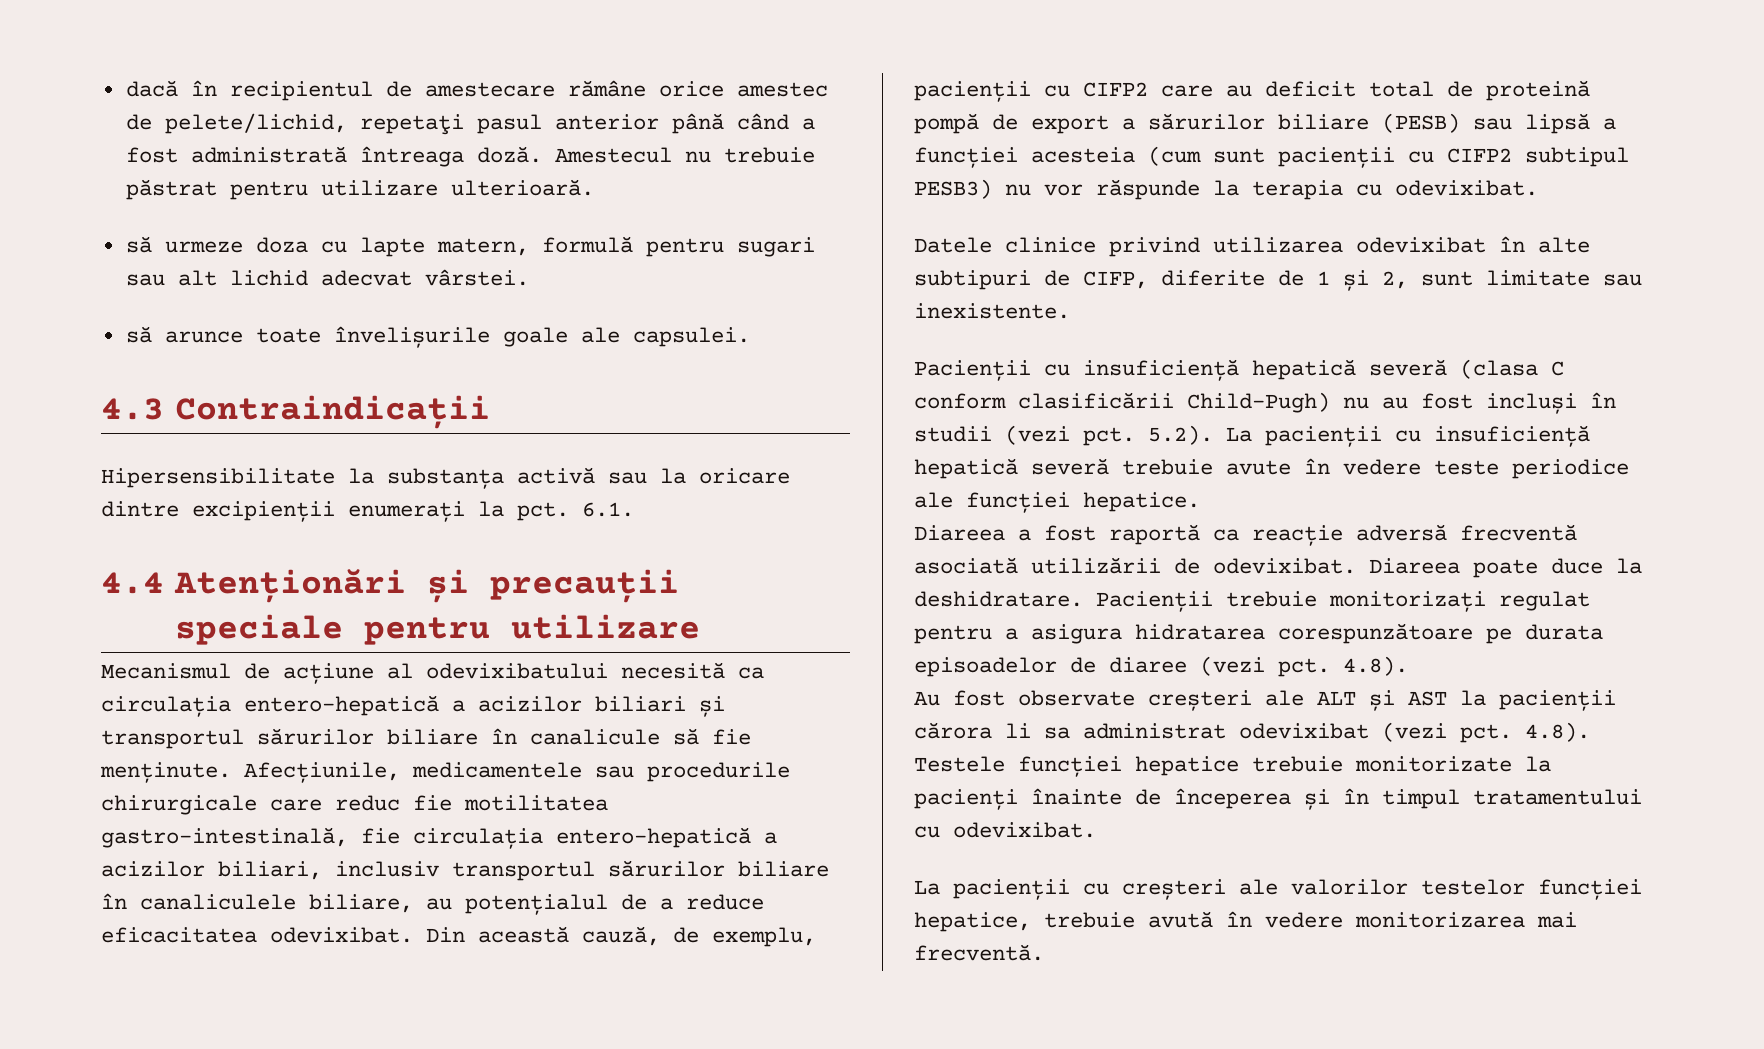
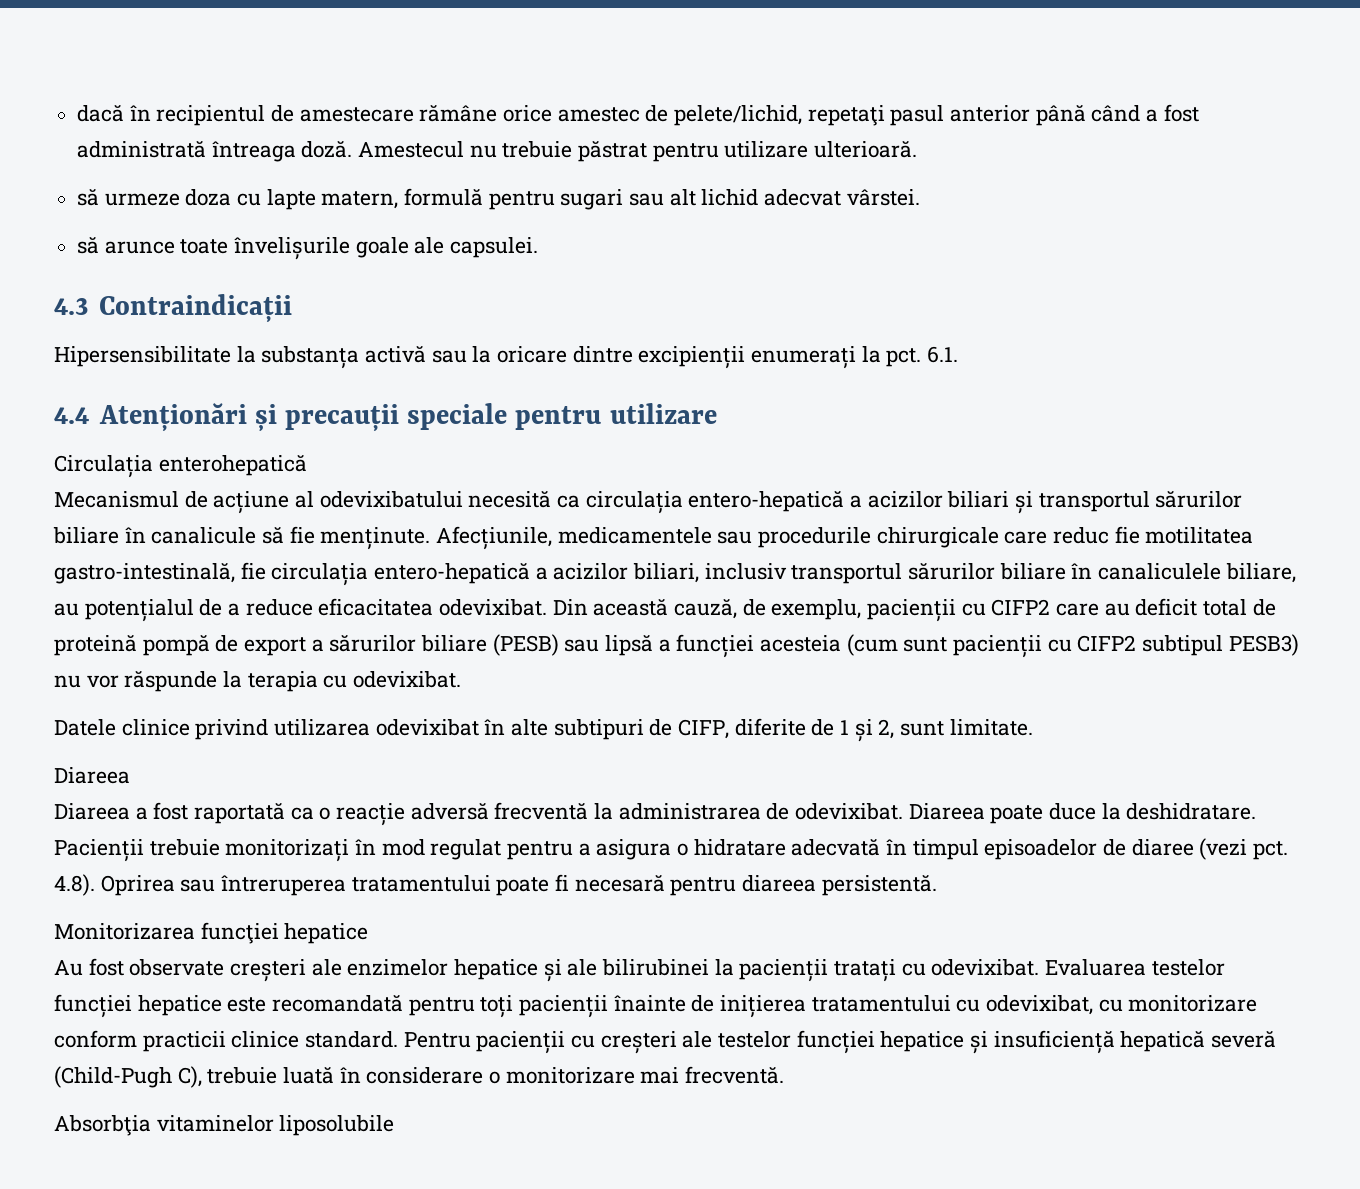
+ Circulația enterohepatică
- Datele clinice privind utilizarea odevixibat în alte subtipuri de CIFP, diferite de 1 și 2, sunt limitate sau inexistente.
- Pacienții cu insuficiență hepatică severă (clasa C conform clasificării Child-Pugh) nu au fost incluși în studii (vezi pct. 5.2). La pacienții cu insuficiență hepatică severă trebuie avute în vedere teste periodice ale funcției hepatice.
+ Datele clinice privind utilizarea odevixibat în alte subtipuri de CIFP, diferite de 1 și 2, sunt limitate.
+ Diareea
- Diareea a fost raportă ca reacție adversă frecventă asociată utilizării de odevixibat.
+ Diareea a fost raportată ca o reacție adversă frecventă la administrarea de odevixibat.
- Pacienții trebuie monitorizați regulat pentru a asigura hidratarea corespunzătoare pe durata episoadelor de diaree (vezi pct. 4.8).
+ Pacienții trebuie monitorizați în mod regulat pentru a asigura o hidratare adecvată în timpul episoadelor de diaree (vezi pct. 4.8). Oprirea sau întreruperea tratamentului poate fi necesară pentru diareea persistentă.
+ Monitorizarea funcţiei hepatice
- Au fost observate creșteri ale ALT și AST la pacienții cărora li sa administrat odevixibat (vezi pct. 4.8). Testele funcției hepatice trebuie monitorizate la pacienți înainte de începerea și în timpul tratamentului cu odevixibat.
- La pacienții cu creșteri ale valorilor testelor funcției hepatice, trebuie avută în vedere monitorizarea mai frecventă.
+ Au fost observate creșteri ale enzimelor hepatice și ale bilirubinei la pacienții tratați cu odevixibat. Evaluarea testelor funcției hepatice este recomandată pentru toți pacienții înainte de inițierea tratamentului cu odevixibat, cu monitorizare conform practicii clinice standard. Pentru pacienții cu creșteri ale testelor funcției hepatice și insuficiență hepatică severă (Child-Pugh C), trebuie luată în considerare o monitorizare mai frecventă.
+ Absorbţia vitaminelor liposolubile

